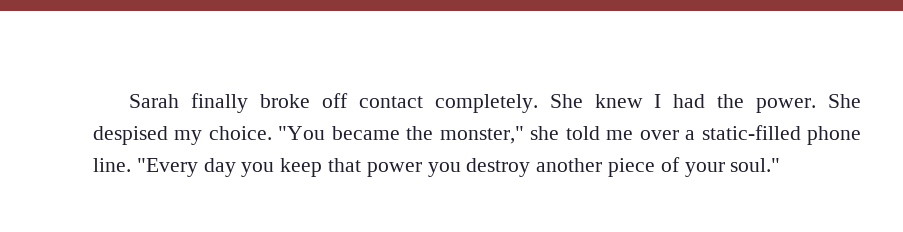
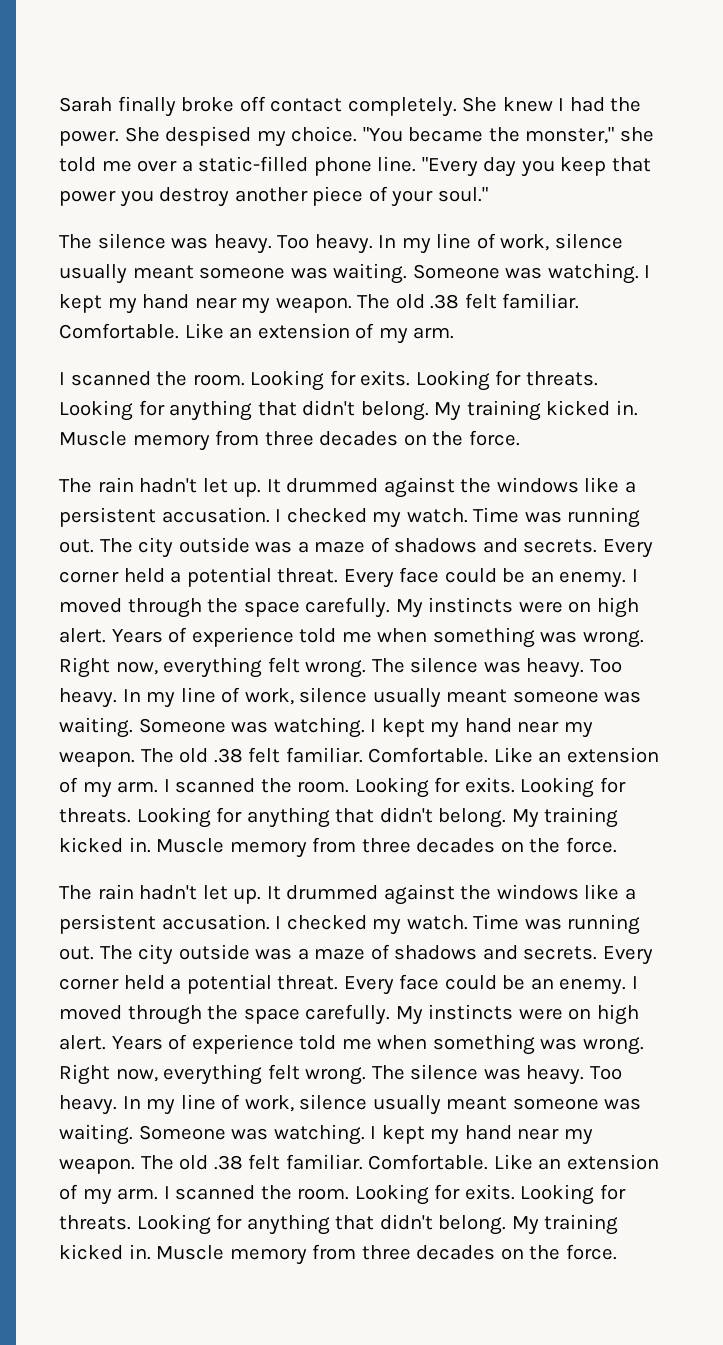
  "Every day you keep that power you destroy another piece of your soul."
+ The silence was heavy. Too heavy. In my line of work, silence usually meant someone was waiting. Someone was watching. I kept my hand near my weapon. The old .38 felt familiar. Comfortable. Like an extension of my arm.
+ I scanned the room. Looking for exits. Looking for threats. Looking for anything that didn't belong. My training kicked in. Muscle memory from three decades on the force.
+ The rain hadn't let up. It drummed against the windows like a persistent accusation. I checked my watch. Time was running out. The city outside was a maze of shadows and secrets. Every corner held a potential threat. Every face could be an enemy. I moved through the space carefully. My instincts were on high alert. Years of experience told me when something was wrong. Right now, everything felt wrong. The silence was heavy. Too heavy. In my line of work, silence usually meant someone was waiting. Someone was watching. I kept my hand near my weapon. The old .38 felt familiar. Comfortable. Like an extension of my arm. I scanned the room. Looking for exits. Looking for threats. Looking for anything that didn't belong. My training kicked in. Muscle memory from three decades on the force.
+ The rain hadn't let up. It drummed against the windows like a persistent accusation. I checked my watch. Time was running out. The city outside was a maze of shadows and secrets. Every corner held a potential threat. Every face could be an enemy. I moved through the space carefully. My instincts were on high alert. Years of experience told me when something was wrong. Right now, everything felt wrong. The silence was heavy. Too heavy. In my line of work, silence usually meant someone was waiting. Someone was watching. I kept my hand near my weapon. The old .38 felt familiar. Comfortable. Like an extension of my arm. I scanned the room. Looking for exits. Looking for threats. Looking for anything that didn't belong. My training kicked in. Muscle memory from three decades on the force.

